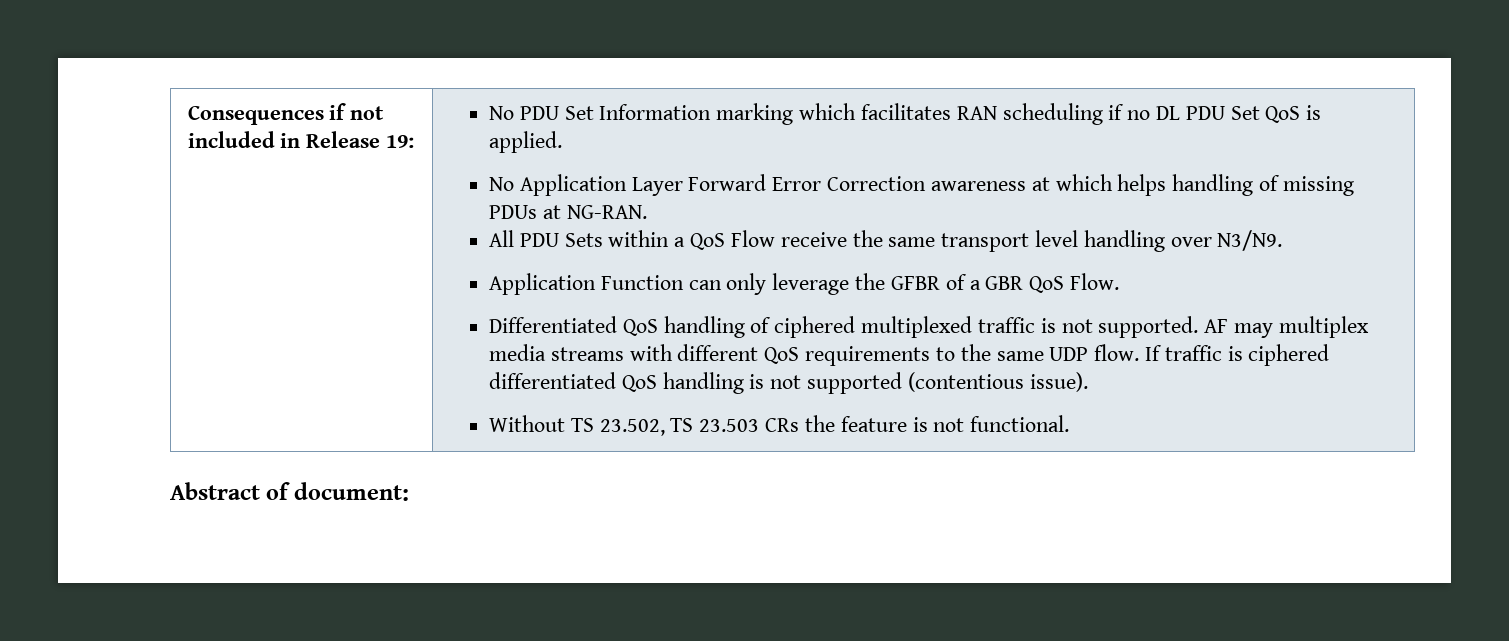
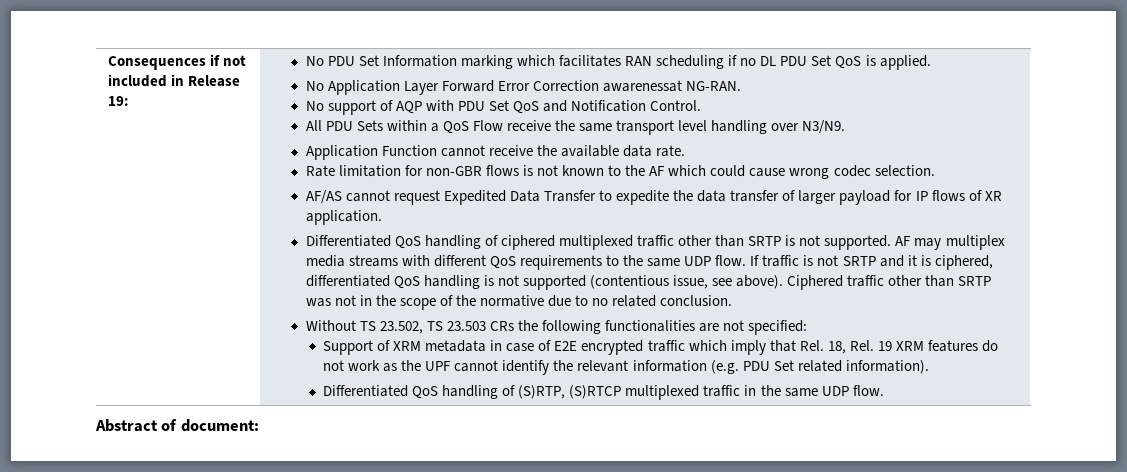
- No Application Layer Forward Error Correction awareness at which helps handling of missing PDUs at NG-RAN.
+ No Application Layer Forward Error Correction awarenessat NG-RAN.
+ No support of AQP with PDU Set QoS and Notification Control.
- Application Function can only leverage the GFBR of a GBR QoS Flow.
+ Application Function cannot receive the available data rate.
+ Rate limitation for non-GBR flows is not known to the AF which could cause wrong codec selection.
+ AF/AS cannot request Expedited Data Transfer to expedite the data transfer of larger payload for IP flows of XR application.
- Differentiated QoS handling of ciphered multiplexed traffic is not supported.
+ Differentiated QoS handling of ciphered multiplexed traffic other than SRTP is not supported.
- If traffic is ciphered differentiated QoS handling is not supported (contentious issue).
+ If traffic is not SRTP and it is ciphered, differentiated QoS handling is not supported (contentious issue, see above). Ciphered traffic other than SRTP was not in the scope of the normative due to no related conclusion.
- Without TS 23.502, TS 23.503 CRs the feature is not functional.
+ Without TS 23.502, TS 23.503 CRs the following functionalities are not specified:
+ Support of XRM metadata in case of E2E encrypted traffic which imply that Rel. 18, Rel. 19 XRM features do not work as the UPF cannot identify the relevant information (e.g. PDU Set related information).
+ Differentiated QoS handling of (S)RTP, (S)RTCP multiplexed traffic in the same UDP flow.

